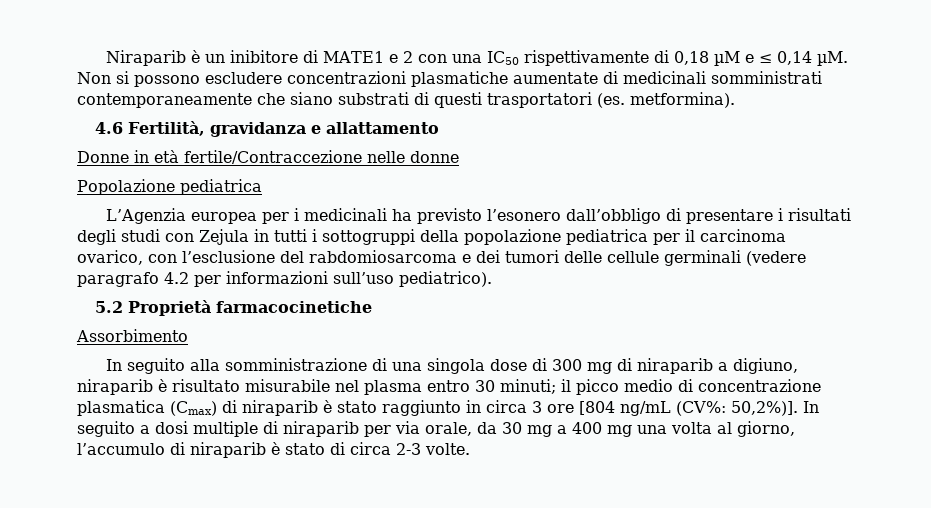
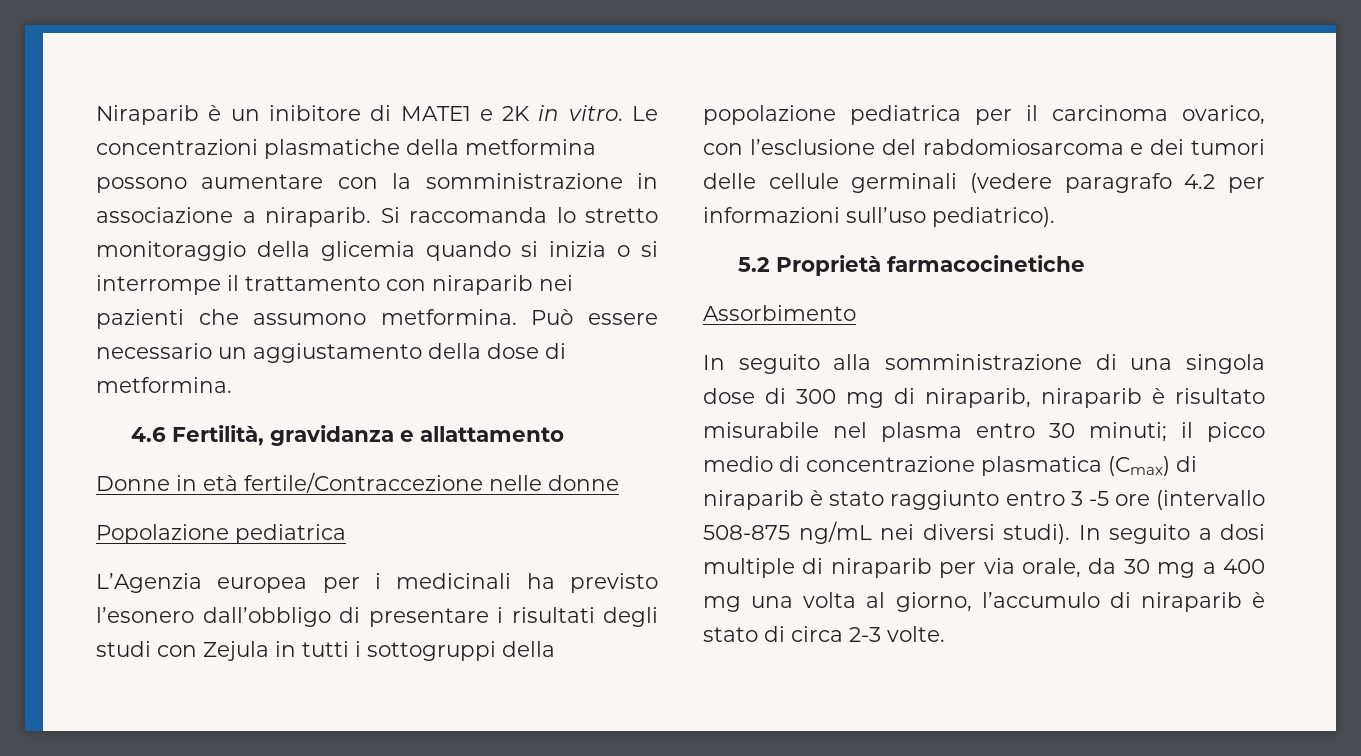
- Niraparib è un inibitore di MATE1 e 2 con una IC50 rispettivamente di 0,18 µM e ≤ 0,14 µM. Non si possono escludere concentrazioni plasmatiche aumentate di medicinali somministrati contemporaneamente che siano substrati di questi trasportatori (es. metformina).
+ Niraparib è un inibitore di MATE1 e 2K in vitro. Le concentrazioni plasmatiche della metformina possono aumentare con la somministrazione in associazione a niraparib. Si raccomanda lo stretto monitoraggio della glicemia quando si inizia o si interrompe il trattamento con niraparib nei pazienti che assumono metformina. Può essere necessario un aggiustamento della dose di metformina.
- In seguito alla somministrazione di una singola dose di 300 mg di niraparib a digiuno, niraparib è risultato misurabile nel plasma entro 30 minuti; il picco medio di concentrazione plasmatica (Cmax) di niraparib è stato raggiunto in circa 3 ore [804 ng/mL (CV%: 50,2%)].
+ In seguito alla somministrazione di una singola dose di 300 mg di niraparib, niraparib è risultato misurabile nel plasma entro 30 minuti; il picco medio di concentrazione plasmatica (Cmax) di niraparib è stato raggiunto entro 3 -5 ore (intervallo 508-875 ng/mL nei diversi studi).

